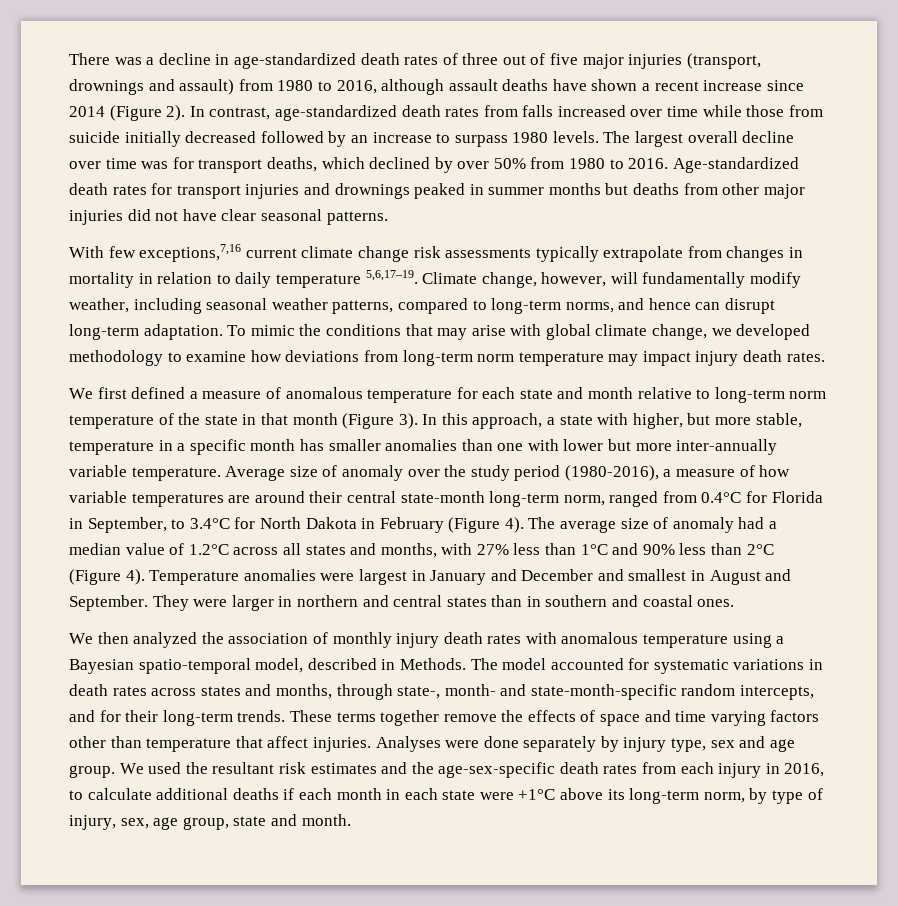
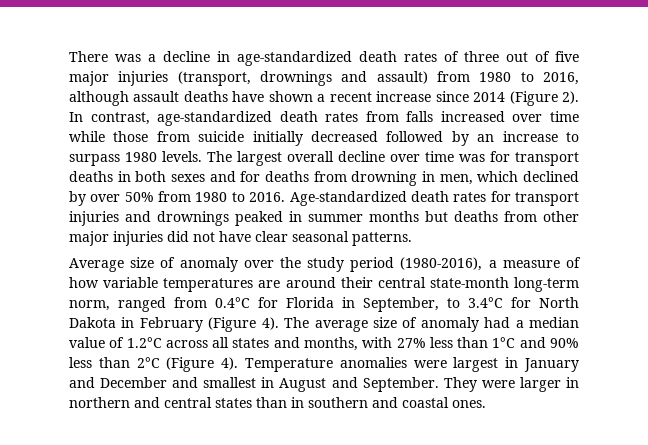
- The largest overall decline over time was for transport deaths, which declined by over 50% from 1980 to 2016.
+ The largest overall decline over time was for transport deaths in both sexes and for deaths from drowning in men, which declined by over 50% from 1980 to 2016.
- With few exceptions,7,16 current climate change risk assessments typically extrapolate from changes in mortality in relation to daily temperature 5,6,17–19. Climate change, however, will fundamentally modify weather, including seasonal weather patterns, compared to long-term norms, and hence can disrupt long-term adaptation. To mimic the conditions that may arise with global climate change, we developed methodology to examine how deviations from long-term norm temperature may impact injury death rates.
- We first defined a measure of anomalous temperature for each state and month relative to long-term norm temperature of the state in that month (Figure 3). In this approach, a state with higher, but more stable, temperature in a specific month has smaller anomalies than one with lower but more inter-annually variable temperature.
- We then analyzed the association of monthly injury death rates with anomalous temperature using a Bayesian spatio-temporal model, described in Methods. The model accounted for systematic variations in death rates across states and months, through state-, month- and state-month-specific random intercepts, and for their long-term trends. These terms together remove the effects of space and time varying factors other than temperature that affect injuries. Analyses were done separately by injury type, sex and age group. We used the resultant risk estimates and the age-sex-specific death rates from each injury in 2016, to calculate additional deaths if each month in each state were +1°C above its long-term norm, by type of injury, sex, age group, state and month.

